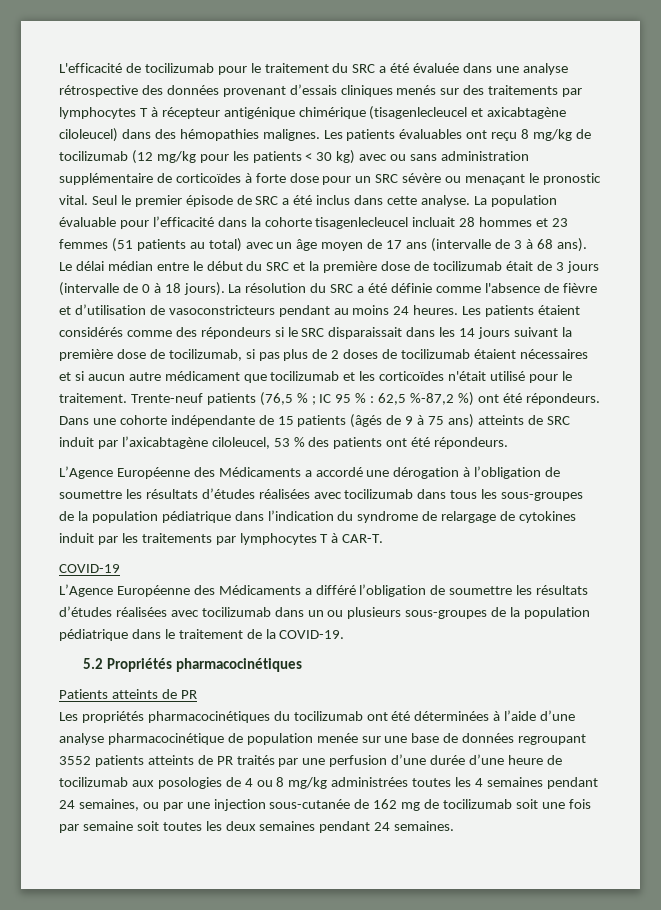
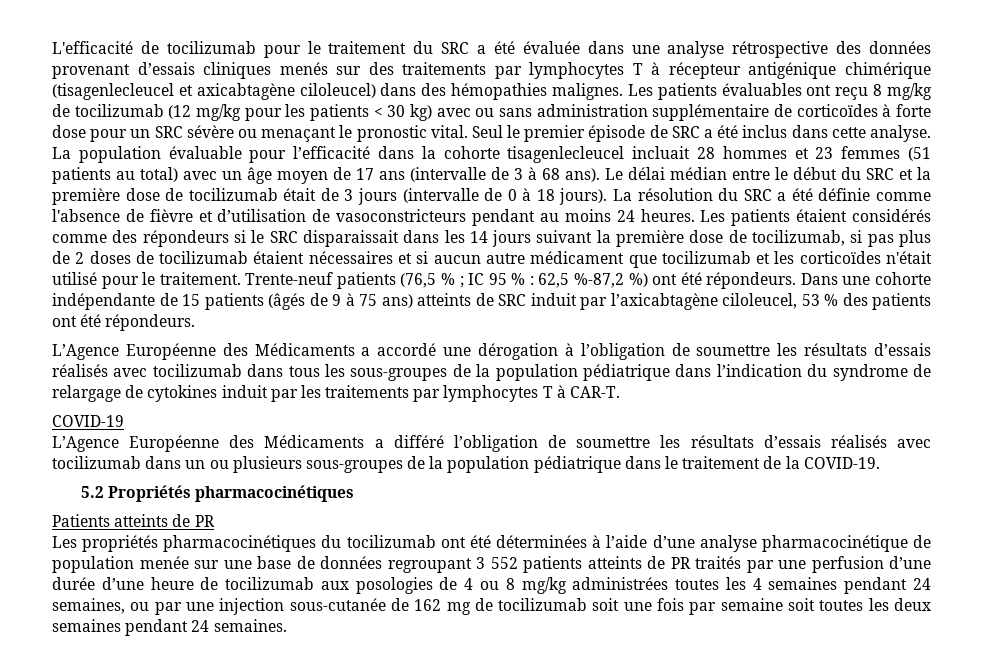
- L’Agence Européenne des Médicaments a accordé une dérogation à l’obligation de soumettre les résultats d’études réalisées avec tocilizumab dans tous les sous-groupes de la population pédiatrique dans l’indication du syndrome de relargage de cytokines induit par les traitements par lymphocytes T à CAR-T.
+ L’Agence Européenne des Médicaments a accordé une dérogation à l’obligation de soumettre les résultats d’essais réalisés avec tocilizumab dans tous les sous-groupes de la population pédiatrique dans l’indication du syndrome de relargage de cytokines induit par les traitements par lymphocytes T à CAR-T.
- L’Agence Européenne des Médicaments a différé l’obligation de soumettre les résultats d’études réalisées avec tocilizumab dans un ou plusieurs sous-groupes de la population pédiatrique dans le traitement de la COVID-19.
+ L’Agence Européenne des Médicaments a différé l’obligation de soumettre les résultats d’essais réalisés avec tocilizumab dans un ou plusieurs sous-groupes de la population pédiatrique dans le traitement de la COVID-19.
- Les propriétés pharmacocinétiques du tocilizumab ont été déterminées à l’aide d’une analyse pharmacocinétique de population menée sur une base de données regroupant 3552 patients atteints de PR traités par une perfusion d’une durée d’une heure de tocilizumab aux posologies de 4 ou 8 mg/kg administrées toutes les 4 semaines pendant 24 semaines, ou par une injection sous-cutanée de 162 mg de tocilizumab soit une fois par semaine soit toutes les deux semaines pendant 24 semaines.
+ Les propriétés pharmacocinétiques du tocilizumab ont été déterminées à l’aide d’une analyse pharmacocinétique de population menée sur une base de données regroupant 3 552 patients atteints de PR traités par une perfusion d’une durée d’une heure de tocilizumab aux posologies de 4 ou 8 mg/kg administrées toutes les 4 semaines pendant 24 semaines, ou par une injection sous-cutanée de 162 mg de tocilizumab soit une fois par semaine soit toutes les deux semaines pendant 24 semaines.

